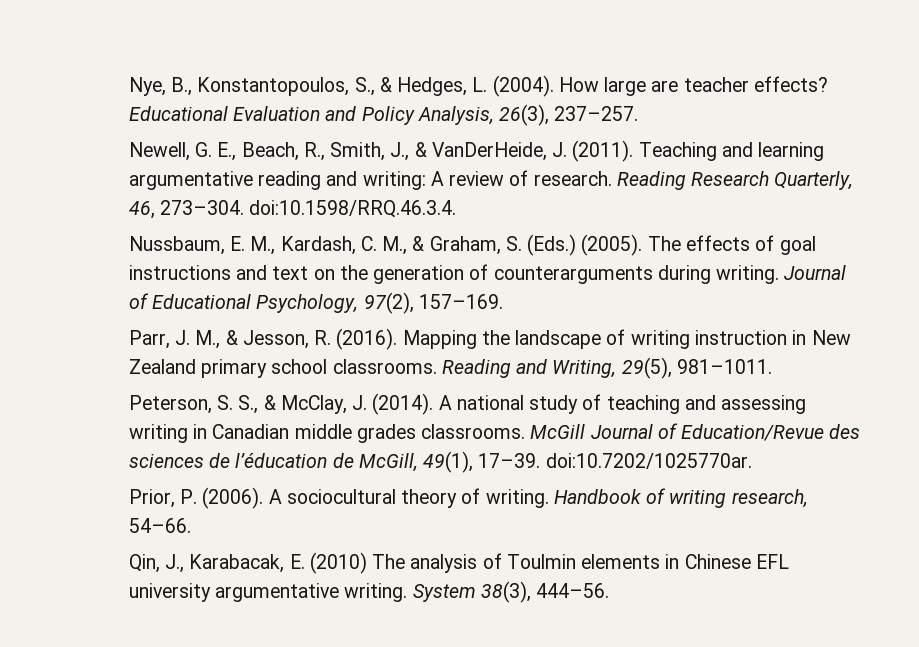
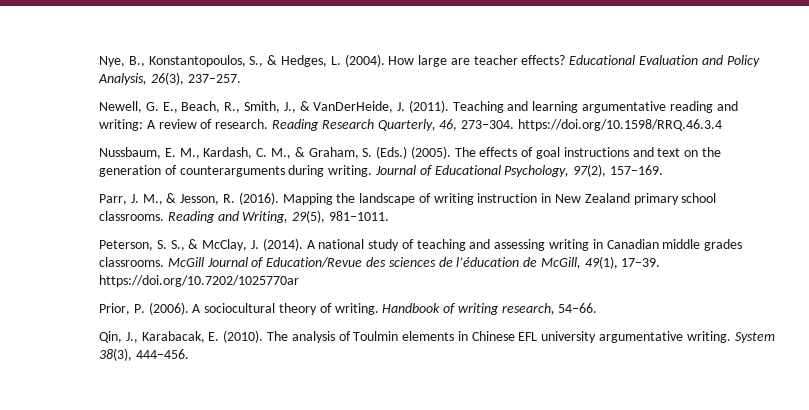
- Reading Research Quarterly, 46, 273–304. doi:10.1598/RRQ.46.3.4.
+ Reading Research Quarterly, 46, 273–304. https://doi.org/10.1598/RRQ.46.3.4
- McGill Journal of Education/Revue des sciences de l’éducation de McGill, 49(1), 17–39. doi:10.7202/1025770ar.
+ McGill Journal of Education/Revue des sciences de l’éducation de McGill, 49(1), 17–39. https://doi.org/10.7202/1025770ar
- Qin, J., Karabacak, E. (2010) The analysis of Toulmin elements in Chinese EFL university argumentative writing.
+ Qin, J., Karabacak, E. (2010). The analysis of Toulmin elements in Chinese EFL university argumentative writing.
- System 38(3), 444–56.
+ System 38(3), 444–456.

